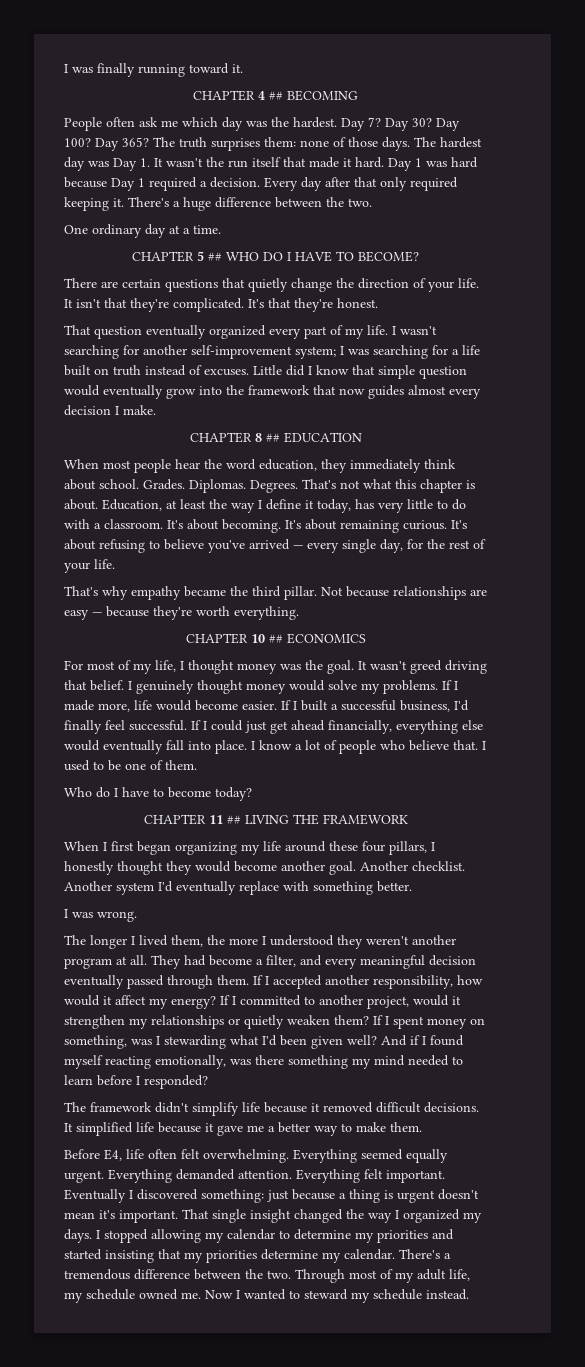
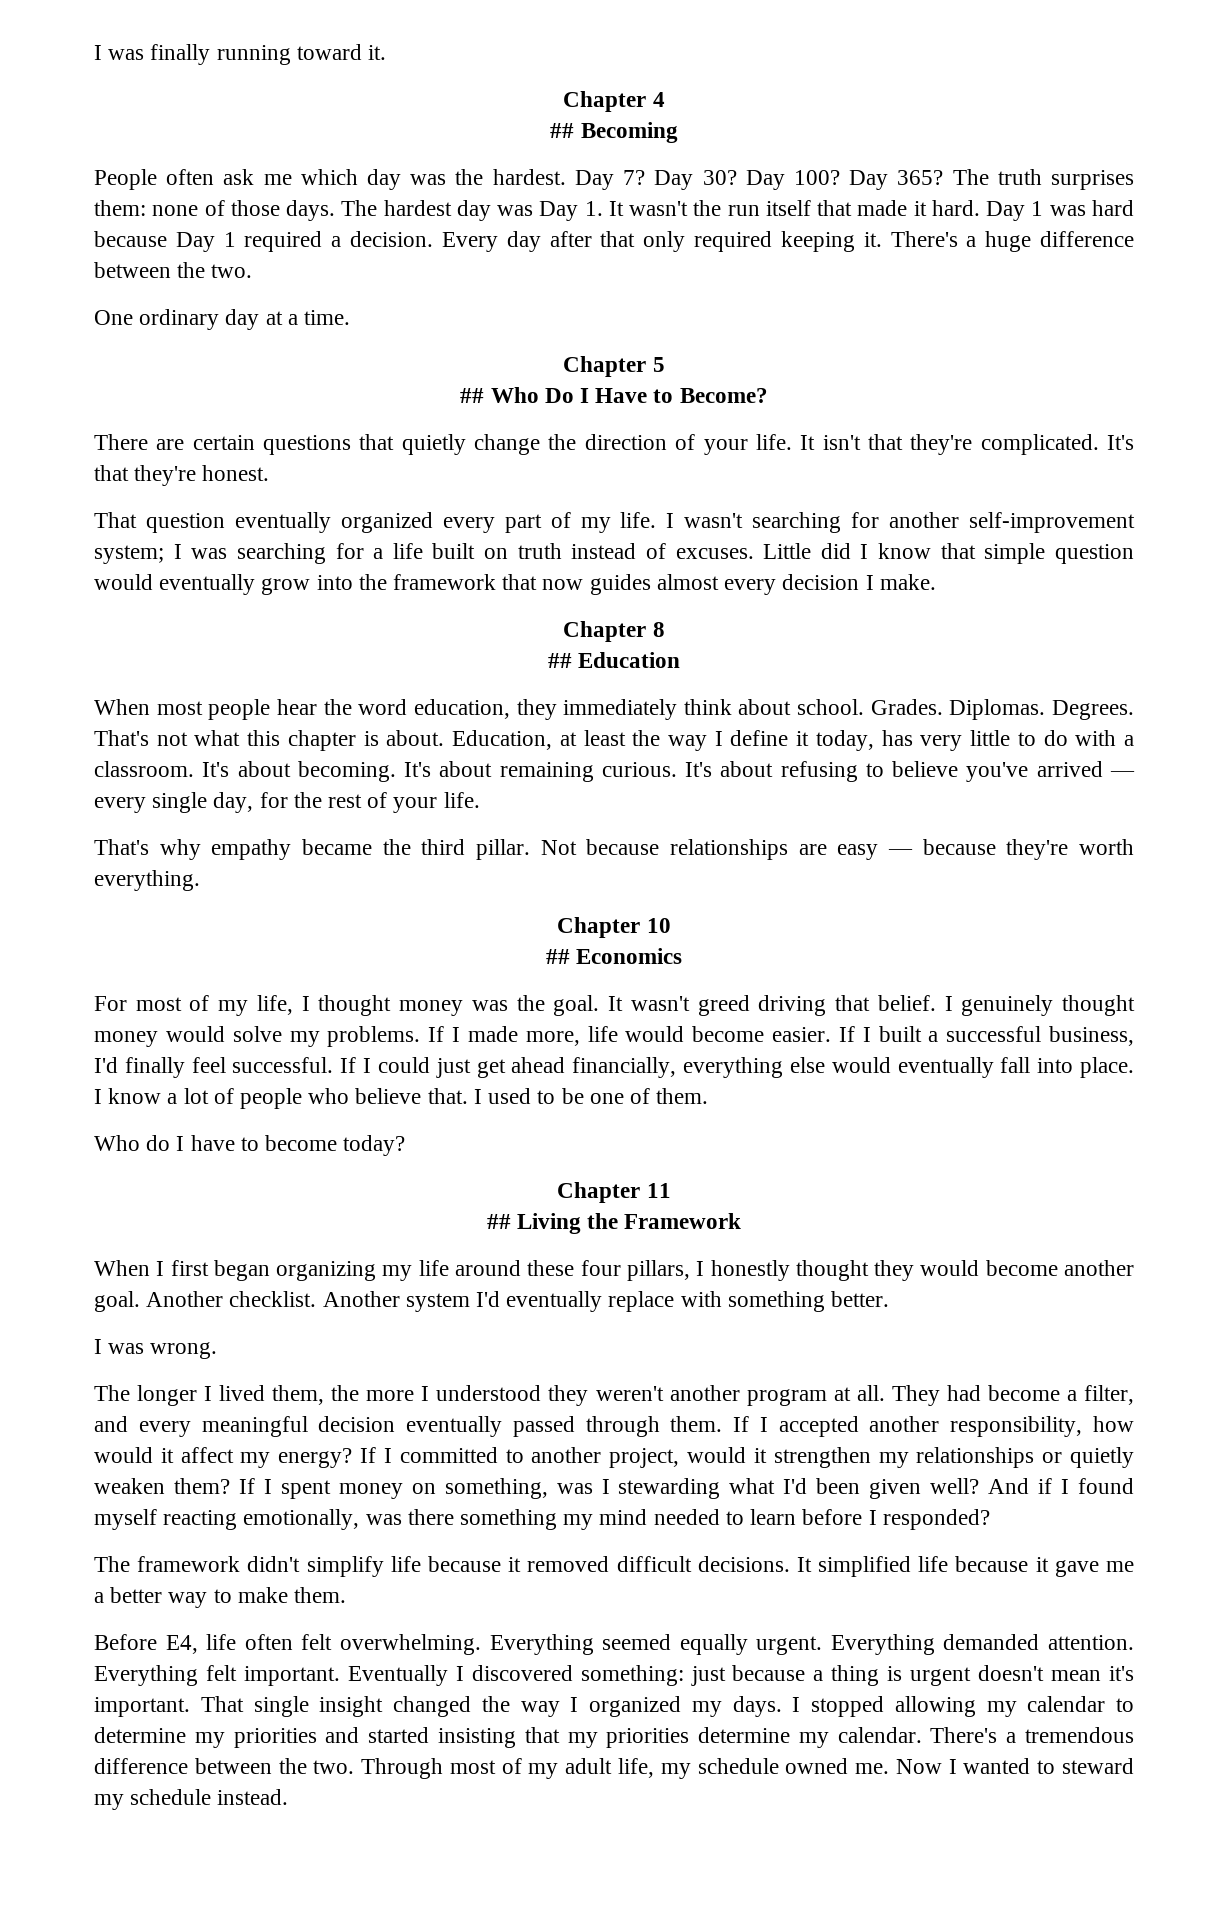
- CHAPTER 4 ## BECOMING
+ Chapter 4
+ ## Becoming
- CHAPTER 5 ## WHO DO I HAVE TO BECOME?
+ Chapter 5
+ ## Who Do I Have to Become?
- CHAPTER 8 ## EDUCATION
+ Chapter 8
+ ## Education
- CHAPTER 10 ## ECONOMICS
+ Chapter 10
+ ## Economics
- CHAPTER 11 ## LIVING THE FRAMEWORK
+ Chapter 11
+ ## Living the Framework

